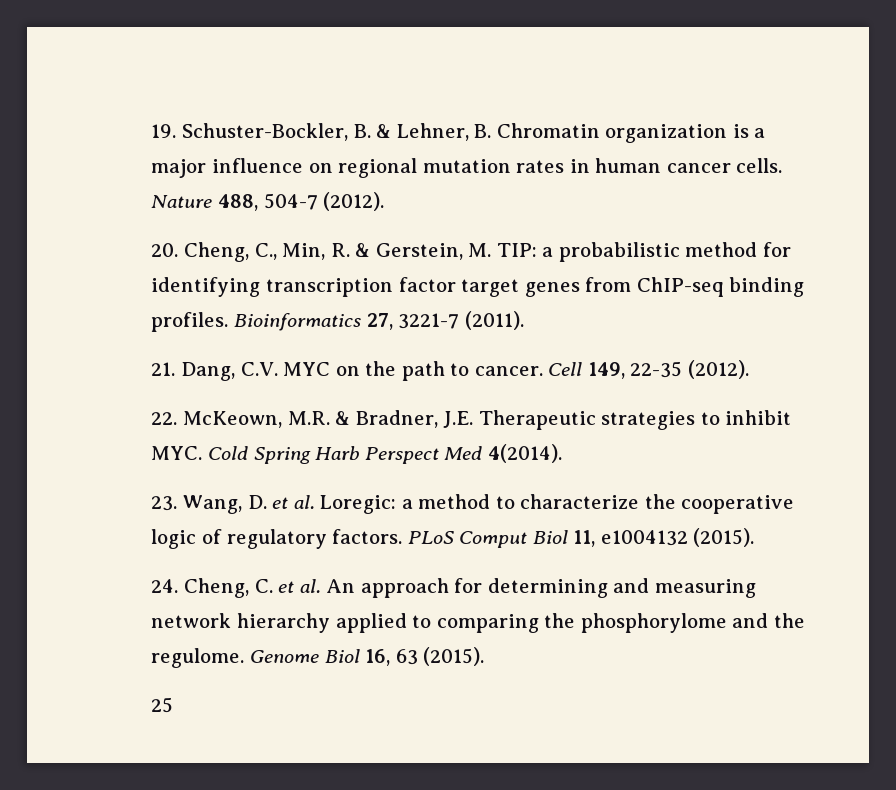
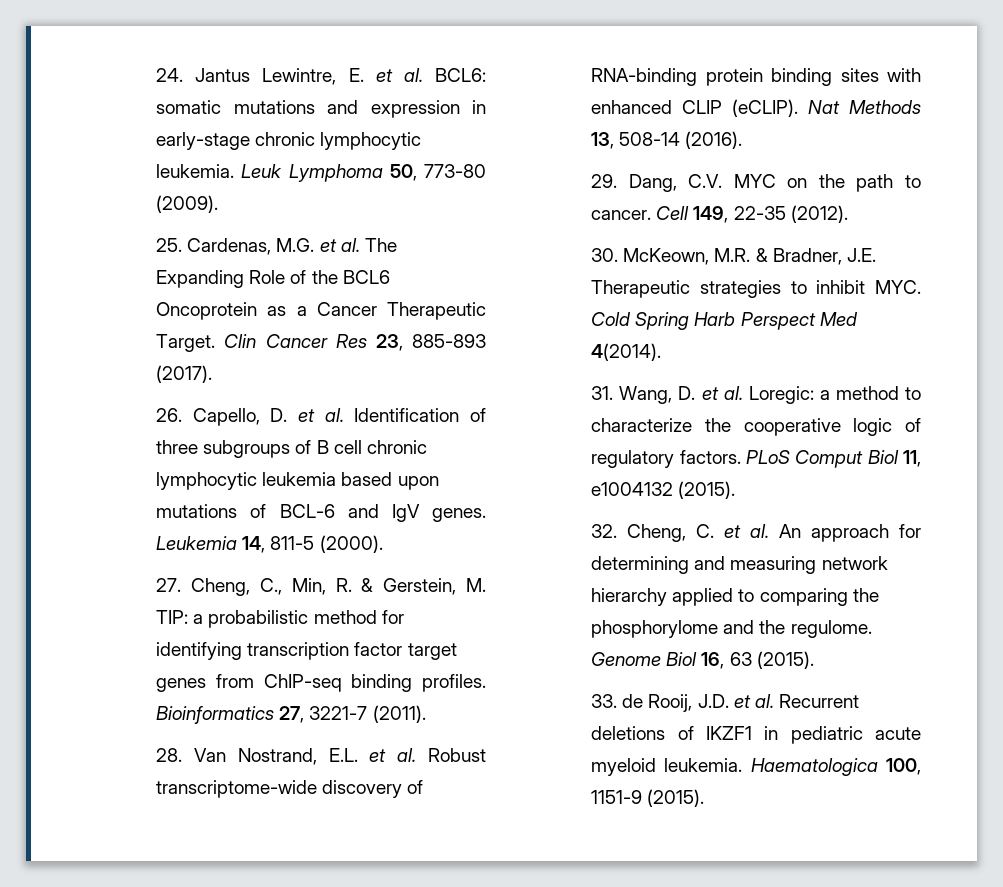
- 19. Schuster-Bockler, B. & Lehner, B. Chromatin organization is a major influence on regional mutation rates in human cancer cells. Nature 488, 504-7 (2012).
- 20. Cheng, C., Min, R. & Gerstein, M. TIP: a probabilistic method for identifying transcription factor target genes from ChIP-seq binding profiles.
+ 24. Jantus Lewintre, E. et al. BCL6: somatic mutations and expression in early-stage chronic lymphocytic leukemia. Leuk Lymphoma 50, 773-80 (2009).
+ 25. Cardenas, M.G. et al. The Expanding Role of the BCL6 Oncoprotein as a Cancer Therapeutic Target. Clin Cancer Res 23, 885-893 (2017).
+ 26. Capello, D. et al. Identification of three subgroups of B cell chronic lymphocytic leukemia based upon mutations of BCL-6 and IgV genes. Leukemia 14, 811-5 (2000).
+ 27. Cheng, C., Min, R. & Gerstein, M. TIP: a probabilistic method for identifying transcription factor target genes from ChIP-seq binding profiles.
- 21. Dang, C.V. MYC on the path to cancer.
+ 28. Van Nostrand, E.L. et al. Robust transcriptome-wide discovery of RNA-binding protein binding sites with enhanced CLIP (eCLIP). Nat Methods 13, 508-14 (2016).
+ 29. Dang, C.V. MYC on the path to cancer.
- 22. McKeown, M.R. & Bradner, J.E. Therapeutic strategies to inhibit MYC. Cold Spring Harb Perspect Med 4(2014).
+ 30. McKeown, M.R. & Bradner, J.E. Therapeutic strategies to inhibit MYC. Cold Spring Harb Perspect Med 4(2014).
- 23. Wang, D. et al. Loregic: a method to characterize the cooperative logic of regulatory factors.
+ 31. Wang, D. et al. Loregic: a method to characterize the cooperative logic of regulatory factors.
- 24. Cheng, C. et al. An approach for determining and measuring network hierarchy applied to comparing the phosphorylome and the regulome.
+ 32. Cheng, C. et al. An approach for determining and measuring network hierarchy applied to comparing the phosphorylome and the regulome.
- 25
+ 33. de Rooij, J.D. et al. Recurrent deletions of IKZF1 in pediatric acute myeloid leukemia. Haematologica 100, 1151-9 (2015).

